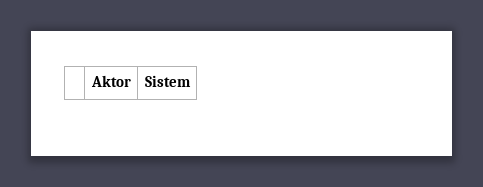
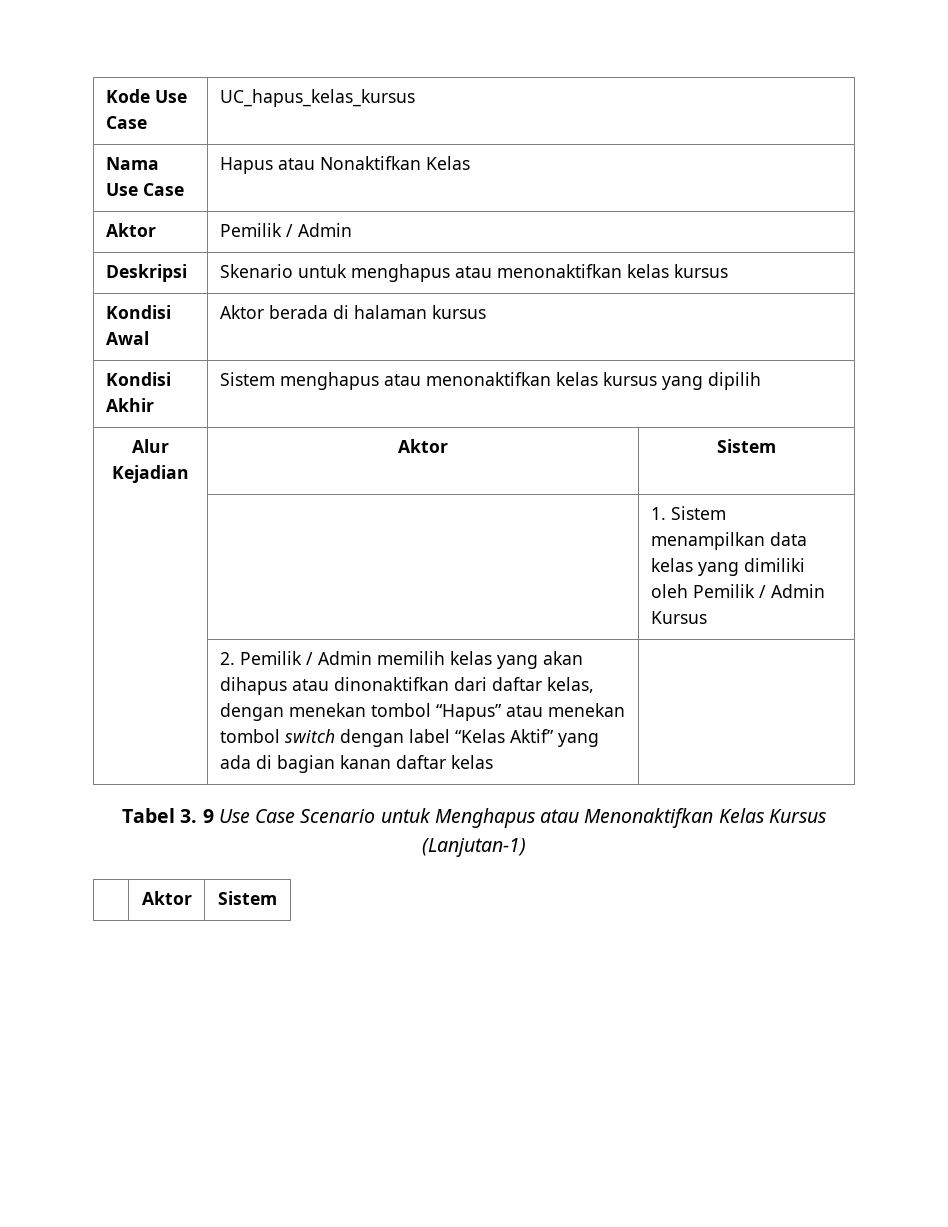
+ Kode Use Case | UC_hapus_kelas_kursus
+ Nama Use Case | Hapus atau Nonaktifkan Kelas
+ Aktor | Pemilik / Admin
+ Deskripsi | Skenario untuk menghapus atau menonaktifkan kelas kursus
+ Kondisi Awal | Aktor berada di halaman kursus
+ Kondisi Akhir | Sistem menghapus atau menonaktifkan kelas kursus yang dipilih
+ Alur Kejadian | Aktor | Sistem
+ | | 1. Sistem menampilkan data kelas yang dimiliki oleh Pemilik / Admin Kursus
+ | 2. Pemilik / Admin memilih kelas yang akan dihapus atau dinonaktifkan dari daftar kelas, dengan menekan tombol “Hapus” atau menekan tombol switch dengan label “Kelas Aktif” yang ada di bagian kanan daftar kelas |
+ Tabel 3. 9 Use Case Scenario untuk Menghapus atau Menonaktifkan Kelas Kursus (Lanjutan-1)

